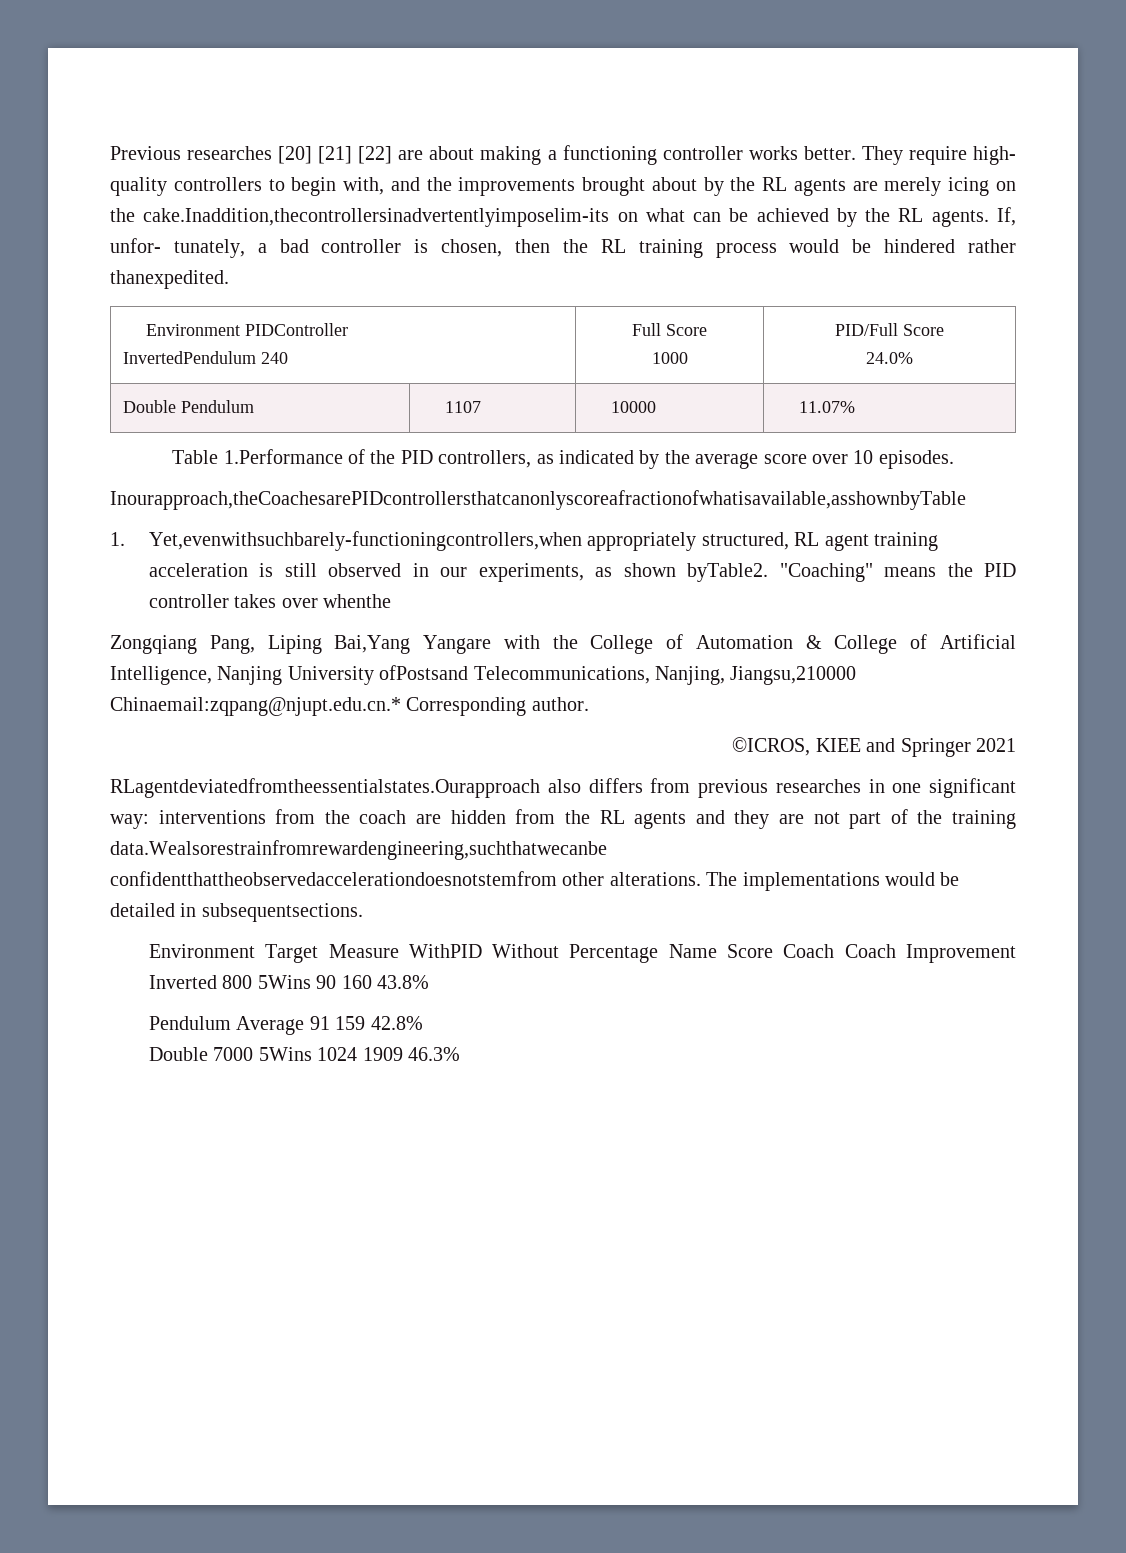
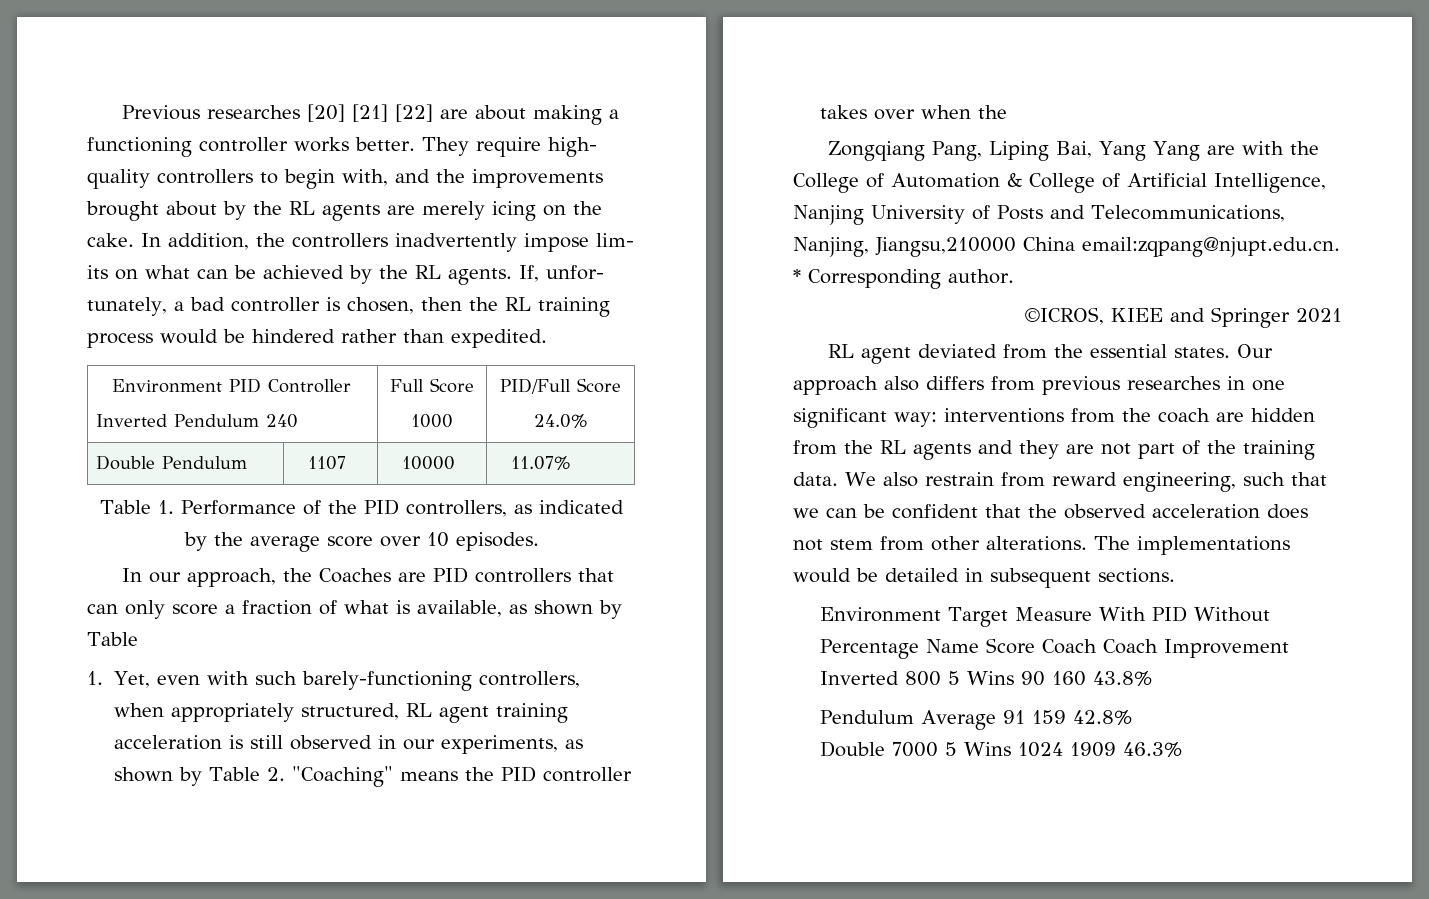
- They require high- quality controllers to begin with, and the improvements brought about by the RL agents are merely icing on the cake.Inaddition,thecontrollersinadvertentlyimposelim-its on what can be achieved by the RL agents.
+ They require high- quality controllers to begin with, and the improvements brought about by the RL agents are merely icing on the cake. In addition, the controllers inadvertently impose lim- its on what can be achieved by the RL agents.
- If, unfor- tunately, a bad controller is chosen, then the RL training process would be hindered rather thanexpedited.
- Environment PIDController
- InvertedPendulum 240 | Full Score
+ If, unfor- tunately, a bad controller is chosen, then the RL training process would be hindered rather than expedited.
+ Environment PID Controller
+ Inverted Pendulum 240 | Full Score
- Table 1.Performance of the PID controllers, as indicated by the average score over 10 episodes.
+ Table 1. Performance of the PID controllers, as indicated by the average score over 10 episodes.
- Inourapproach,theCoachesarePIDcontrollersthatcanonlyscoreafractionofwhatisavailable,asshownbyTable
- 1. Yet,evenwithsuchbarely-functioningcontrollers,when appropriately structured, RL agent training acceleration is still observed in our experiments, as shown byTable2. "Coaching" means the PID controller takes over whenthe
+ In our approach, the Coaches are PID controllers that can only score a fraction of what is available, as shown by Table
+ 1. Yet, even with such barely-functioning controllers, when appropriately structured, RL agent training acceleration is still observed in our experiments, as shown by Table 2. "Coaching" means the PID controller takes over when the
- Zongqiang Pang, Liping Bai,Yang Yangare with the College of Automation & College of Artificial Intelligence, Nanjing University ofPostsand Telecommunications, Nanjing, Jiangsu,210000 Chinaemail:zqpang@njupt.edu.cn.* Corresponding author.
+ Zongqiang Pang, Liping Bai, Yang Yang are with the College of Automation & College of Artificial Intelligence, Nanjing University of Posts and Telecommunications, Nanjing, Jiangsu,210000 China email:zqpang@njupt.edu.cn. * Corresponding author.
- RLagentdeviatedfromtheessentialstates.Ourapproach also differs from previous researches in one significant way: interventions from the coach are hidden from the RL agents and they are not part of the training data.Wealsorestrainfromrewardengineering,suchthatwecanbe confidentthattheobservedaccelerationdoesnotstemfrom other alterations.
+ RL agent deviated from the essential states. Our approach also differs from previous researches in one significant way: interventions from the coach are hidden from the RL agents and they are not part of the training data. We also restrain from reward engineering, such that we can be confident that the observed acceleration does not stem from other alterations.
- The implementations would be detailed in subsequentsections.
+ The implementations would be detailed in subsequent sections.
- Environment Target Measure WithPID Without Percentage Name Score Coach Coach Improvement Inverted 800 5Wins 90 160 43.8%
+ Environment Target Measure With PID Without Percentage Name Score Coach Coach Improvement Inverted 800 5 Wins 90 160 43.8%
- Double 7000 5Wins 1024 1909 46.3%
+ Double 7000 5 Wins 1024 1909 46.3%

